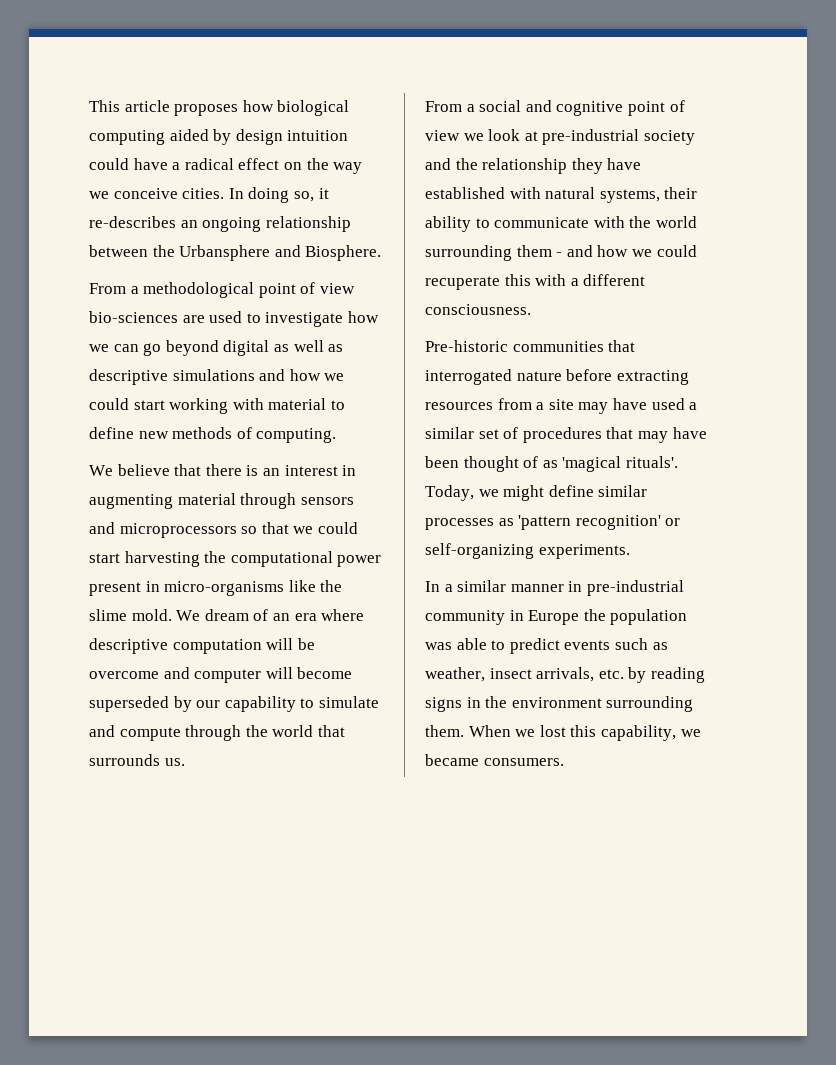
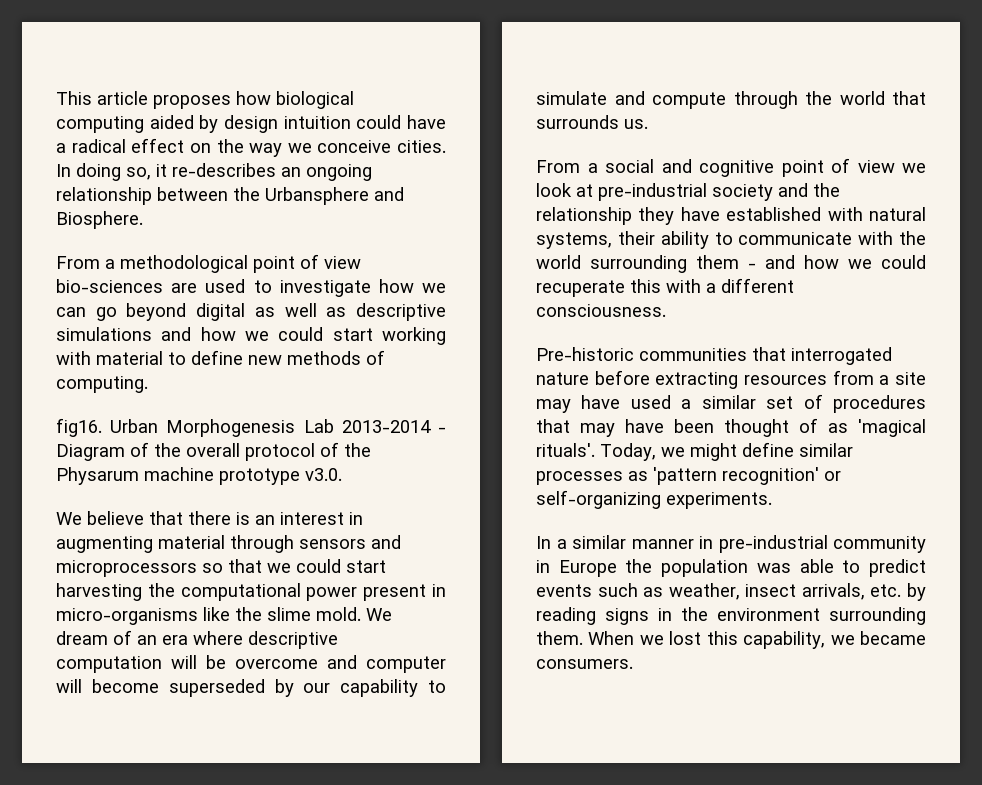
+ fig16. Urban Morphogenesis Lab 2013-2014 - Diagram of the overall protocol of the Physarum machine prototype v3.0.

